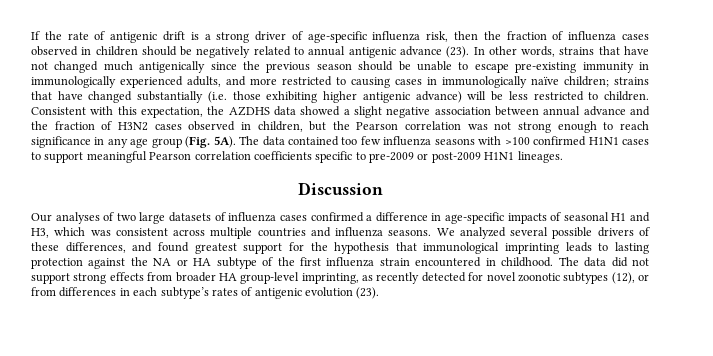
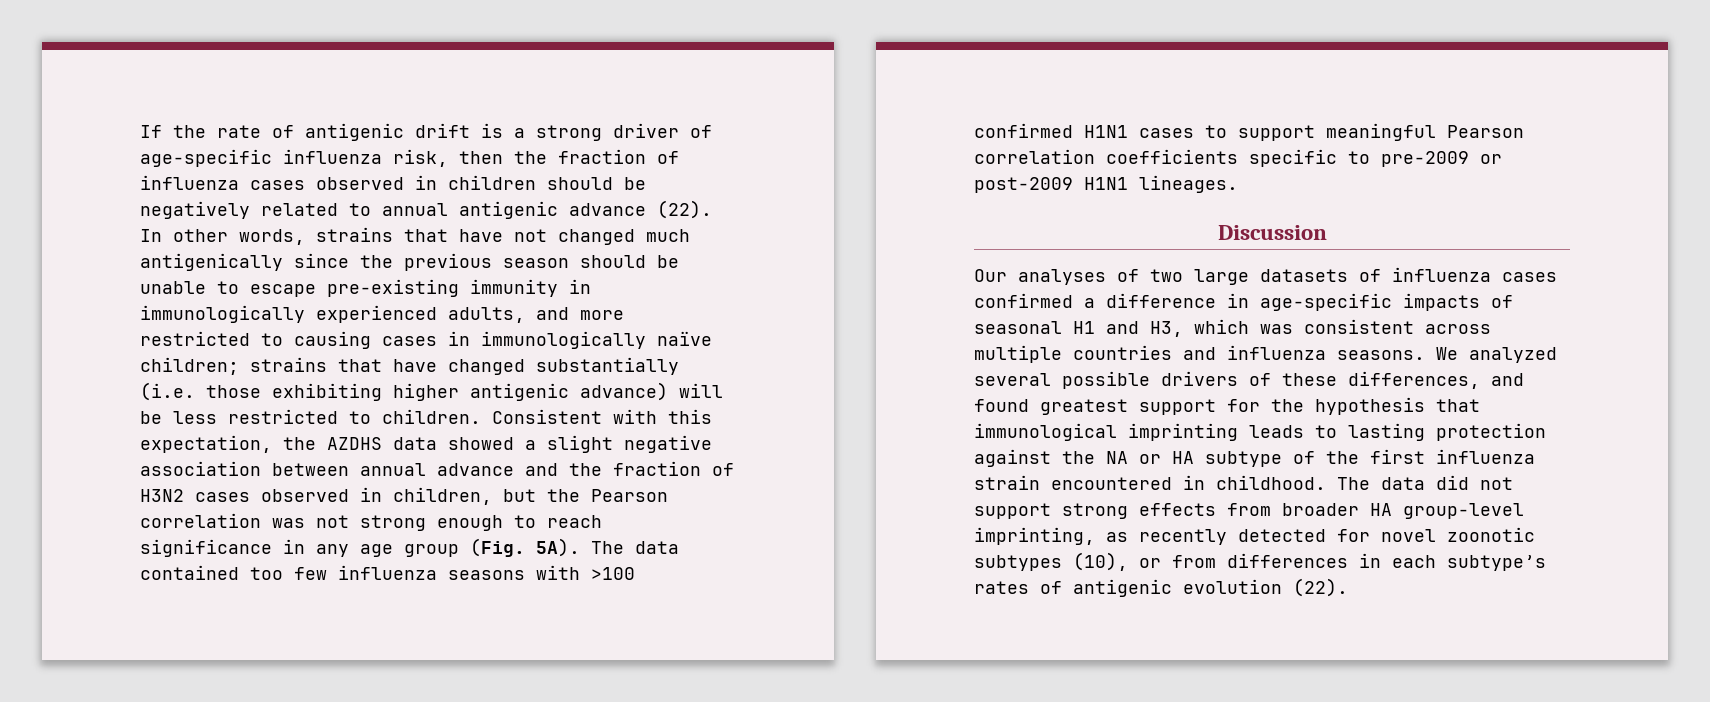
- If the rate of antigenic drift is a strong driver of age-specific influenza risk, then the fraction of influenza cases observed in children should be negatively related to annual antigenic advance (23).
+ If the rate of antigenic drift is a strong driver of age-specific influenza risk, then the fraction of influenza cases observed in children should be negatively related to annual antigenic advance (22).
- The data did not support strong effects from broader HA group-level imprinting, as recently detected for novel zoonotic subtypes (12), or from differences in each subtype’s rates of antigenic evolution (23).
+ The data did not support strong effects from broader HA group-level imprinting, as recently detected for novel zoonotic subtypes (10), or from differences in each subtype’s rates of antigenic evolution (22).

